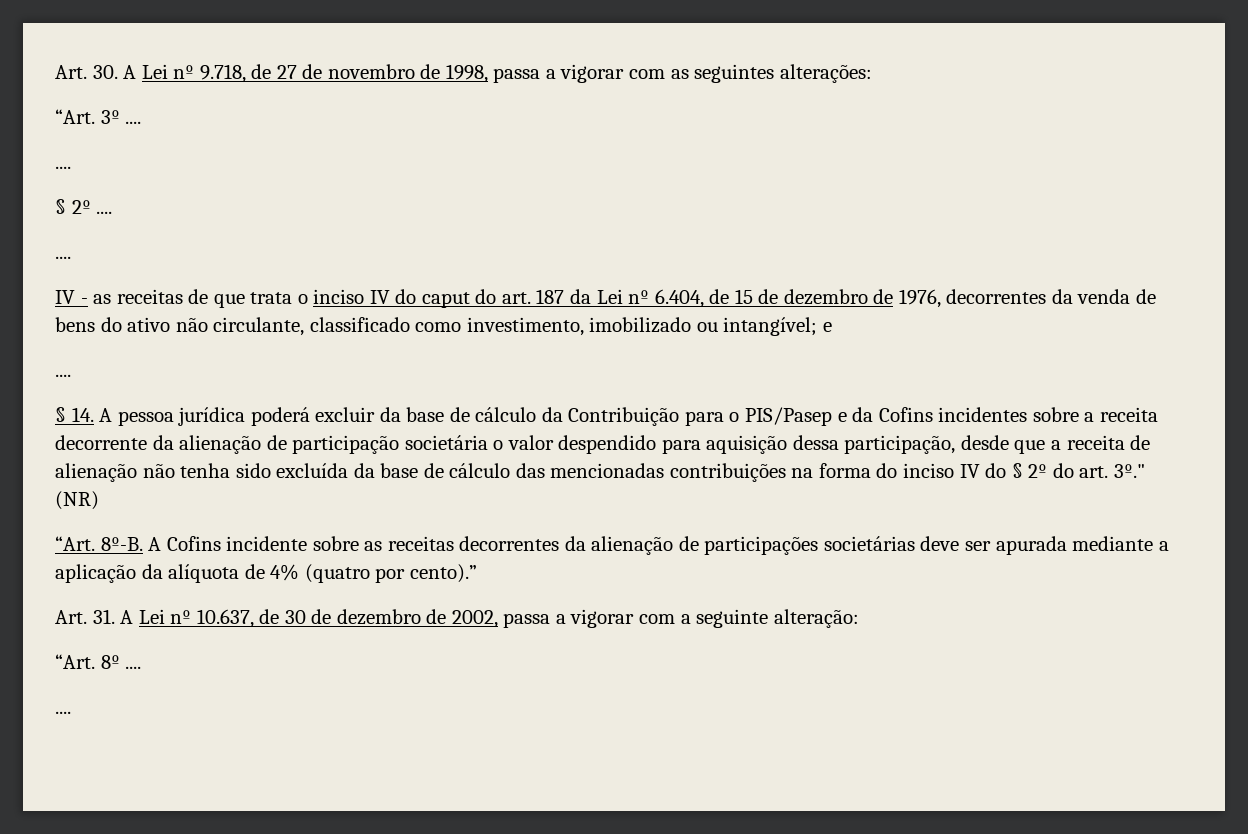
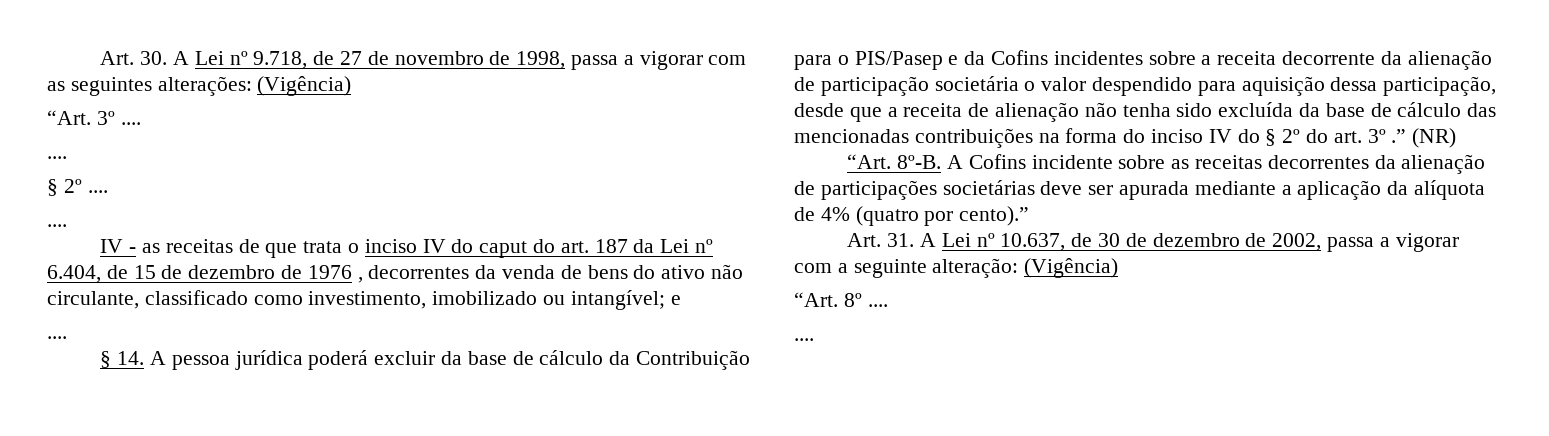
- Art. 30. A Lei nº 9.718, de 27 de novembro de 1998, passa a vigorar com as seguintes alterações:
+ Art. 30. A Lei nº 9.718, de 27 de novembro de 1998, passa a vigorar com as seguintes alterações: (Vigência)
- IV - as receitas de que trata o inciso IV do caput do art. 187 da Lei nº 6.404, de 15 de dezembro de 1976, decorrentes da venda de bens do ativo não circulante, classificado como investimento, imobilizado ou intangível; e
+ IV - as receitas de que trata o inciso IV do caput do art. 187 da Lei nº 6.404, de 15 de dezembro de 1976 , decorrentes da venda de bens do ativo não circulante, classificado como investimento, imobilizado ou intangível; e
- § 14. A pessoa jurídica poderá excluir da base de cálculo da Contribuição para o PIS/Pasep e da Cofins incidentes sobre a receita decorrente da alienação de participação societária o valor despendido para aquisição dessa participação, desde que a receita de alienação não tenha sido excluída da base de cálculo das mencionadas contribuições na forma do inciso IV do § 2º do art. 3º."
+ § 14. A pessoa jurídica poderá excluir da base de cálculo da Contribuição para o PIS/Pasep e da Cofins incidentes sobre a receita decorrente da alienação de participação societária o valor despendido para aquisição dessa participação, desde que a receita de alienação não tenha sido excluída da base de cálculo das mencionadas contribuições na forma do inciso IV do § 2º do art. 3º .”
- Art. 31. A Lei nº 10.637, de 30 de dezembro de 2002, passa a vigorar com a seguinte alteração:
+ Art. 31. A Lei nº 10.637, de 30 de dezembro de 2002, passa a vigorar com a seguinte alteração: (Vigência)

